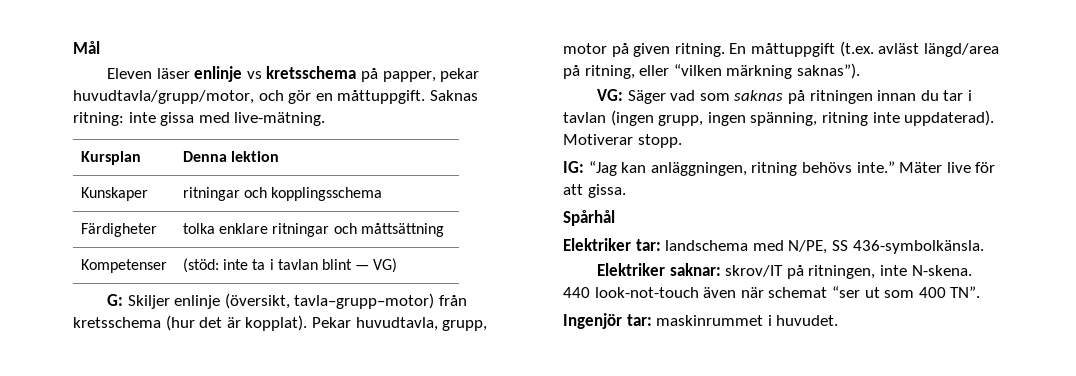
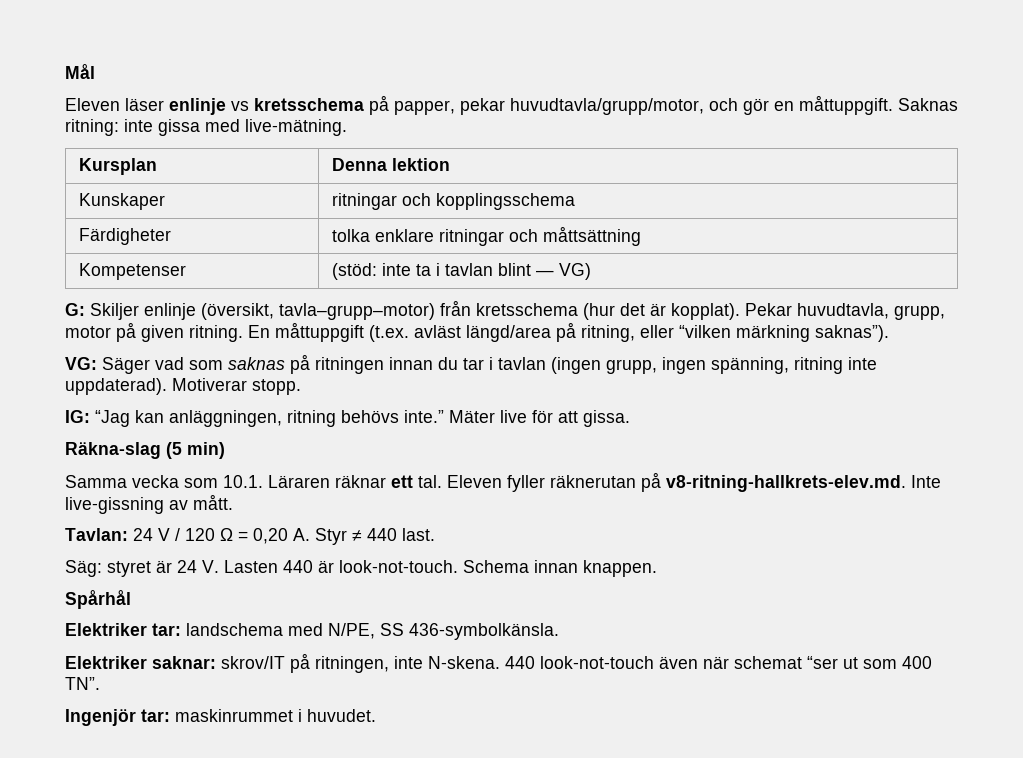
+ Räkna-slag (5 min)
+ Samma vecka som 10.1. Läraren räknar ett tal. Eleven fyller räknerutan på v8-ritning-hallkrets-elev.md. Inte live-gissning av mått.
+ Tavlan: 24 V / 120 Ω = 0,20 A. Styr ≠ 440 last.
+ Säg: styret är 24 V. Lasten 440 är look-not-touch. Schema innan knappen.

